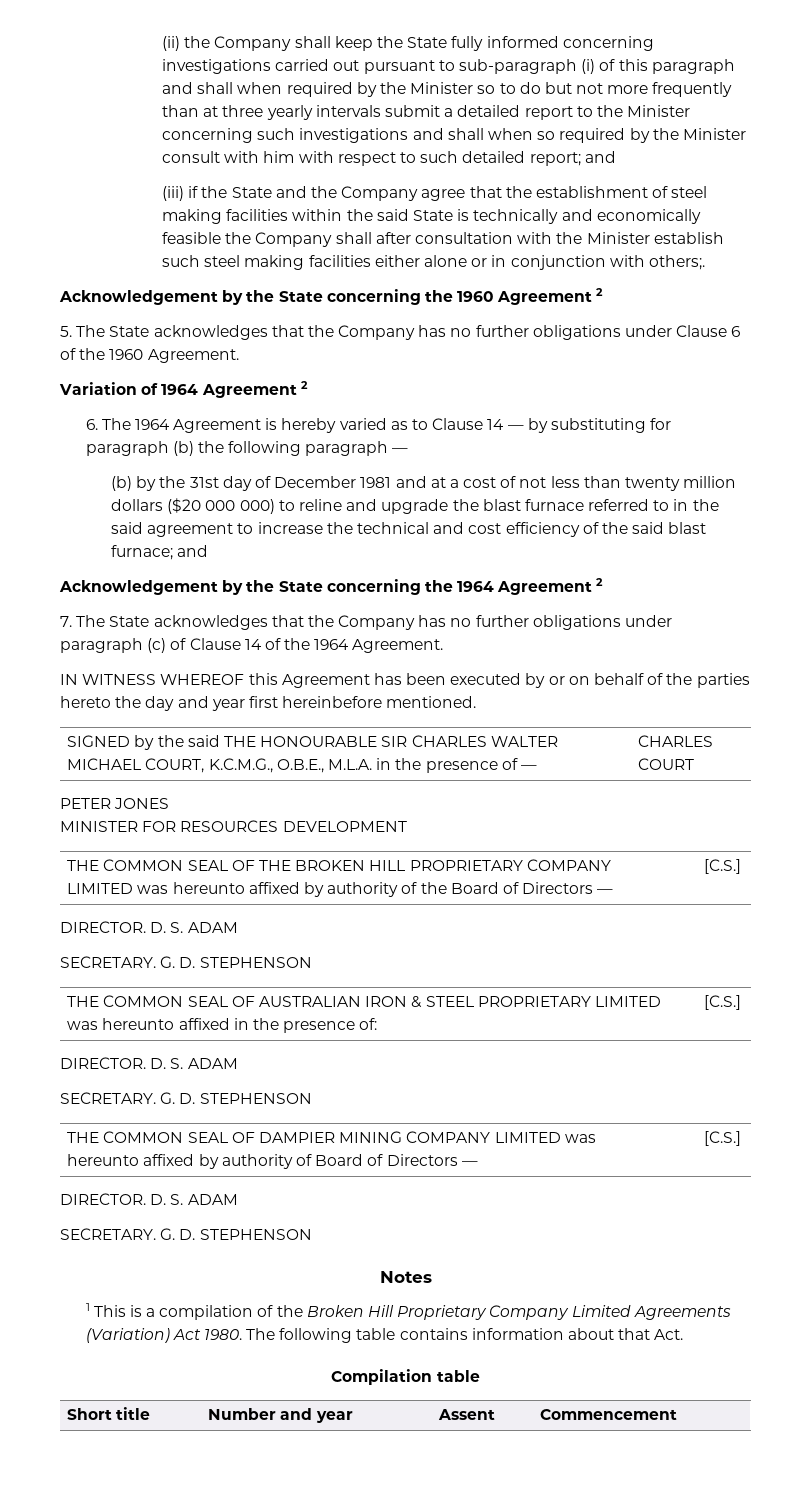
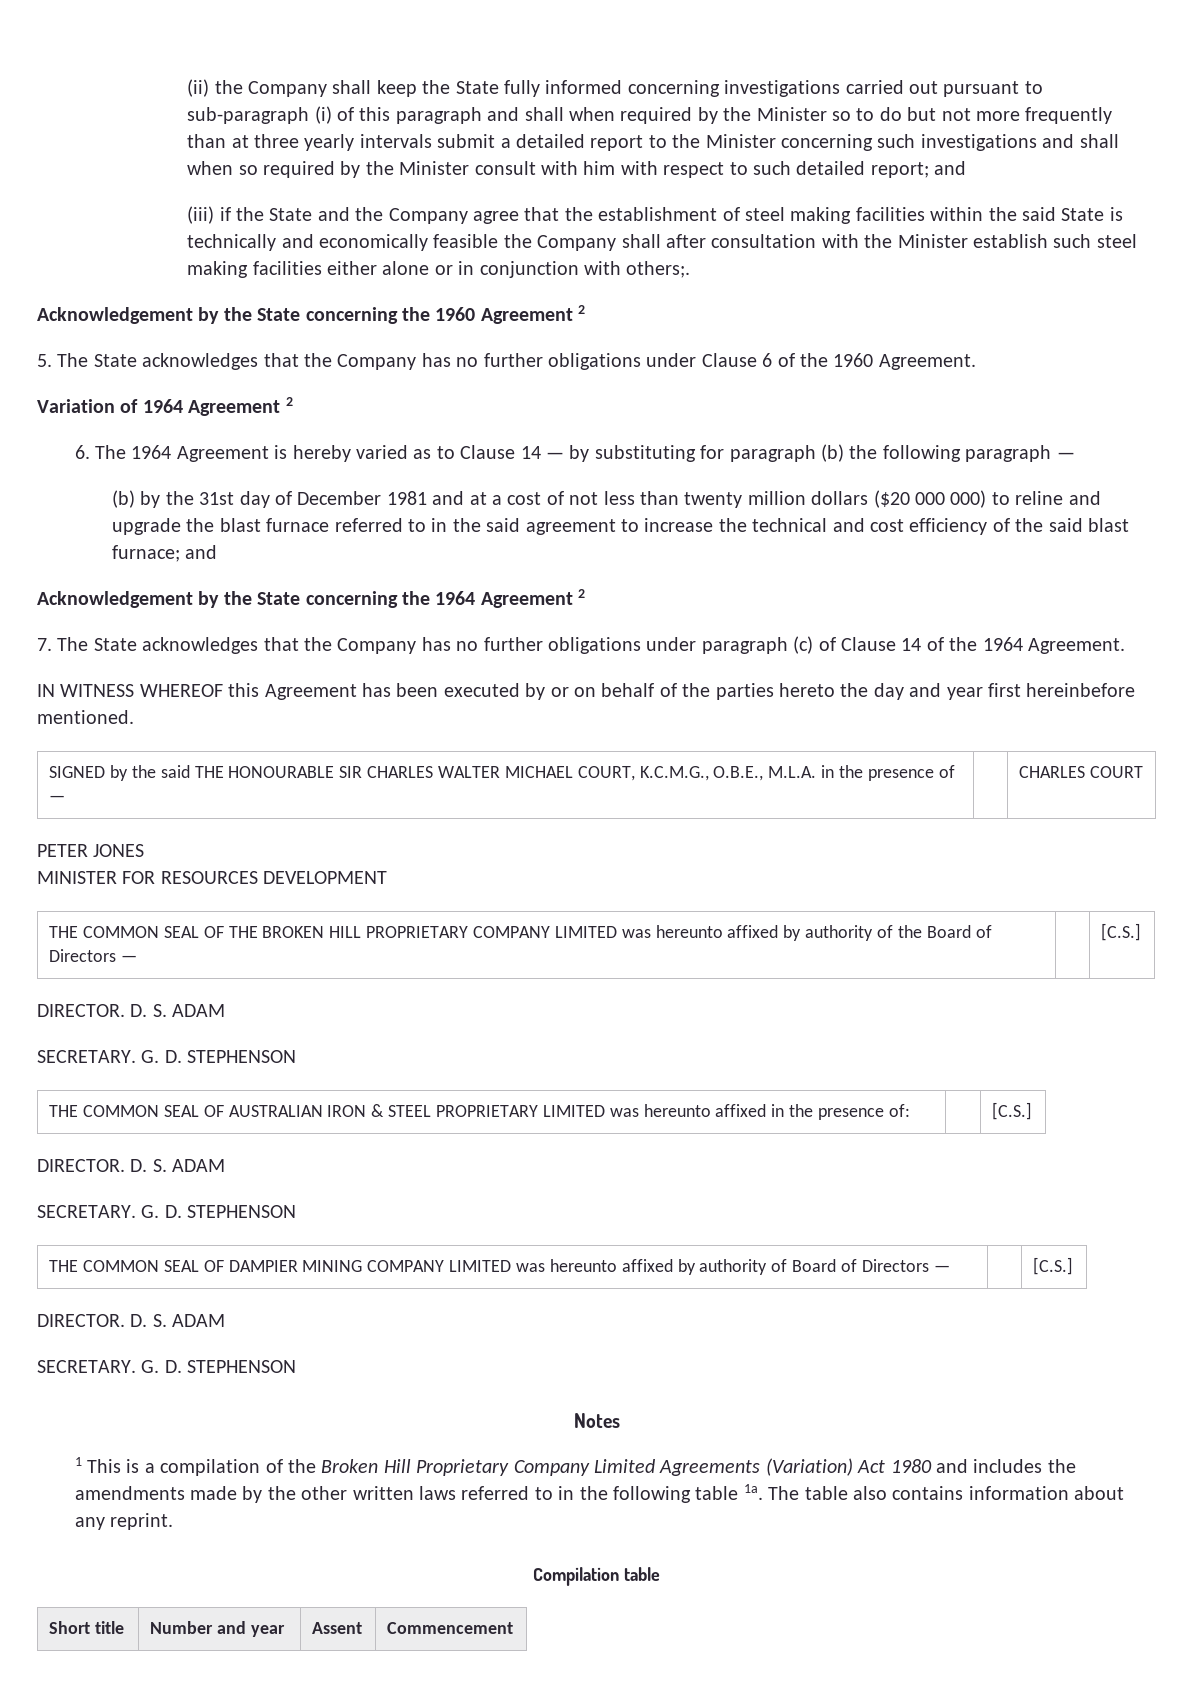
- 1 This is a compilation of the Broken Hill Proprietary Company Limited Agreements (Variation) Act 1980. The following table contains information about that Act.
+ 1 This is a compilation of the Broken Hill Proprietary Company Limited Agreements (Variation) Act 1980 and includes the amendments made by the other written laws referred to in the following table 1a. The table also contains information about any reprint.

